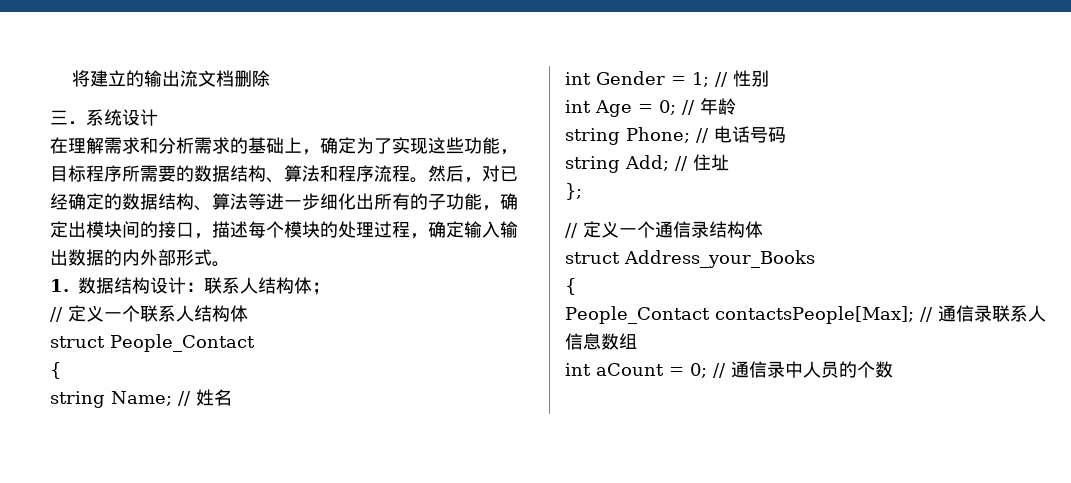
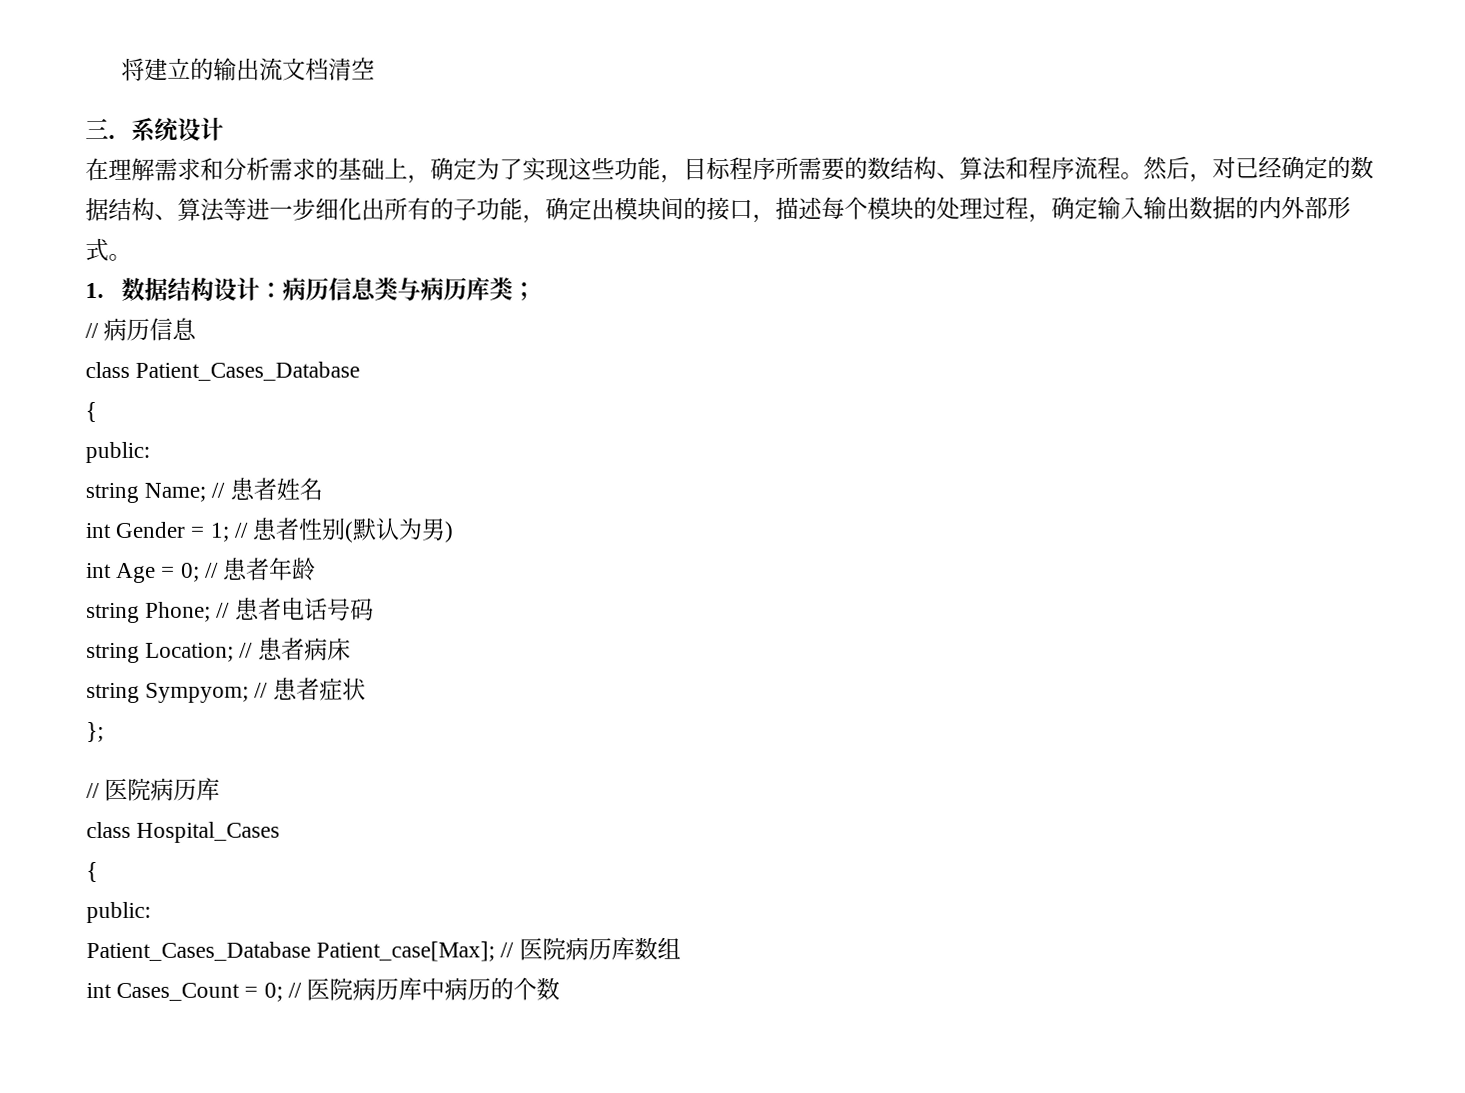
- 将建立的输出流文档删除
+ 将建立的输出流文档清空
- 在理解需求和分析需求的基础上，确定为了实现这些功能，目标程序所需要的数据结构、算法和程序流程。
+ 在理解需求和分析需求的基础上，确定为了实现这些功能，目标程序所需要的数结构、算法和程序流程。
- 1.数据结构设计：联系人结构体；
- // 定义一个联系人结构体
- struct People_Contact
+ 1.数据结构设计：病历信息类与病历库类；
+ // 病历信息
+ class Patient_Cases_Database
  {
+ public:
- string Name; // 姓名
+ string Name; // 患者姓名
- int Gender = 1; // 性别
+ int Gender = 1; // 患者性别(默认为男)
- int Age = 0; // 年龄
+ int Age = 0; // 患者年龄
- string Phone; // 电话号码
+ string Phone; // 患者电话号码
- string Add; // 住址
+ string Location; // 患者病床
+ string Sympyom; // 患者症状
  };
- // 定义一个通信录结构体
- struct Address_your_Books
+ // 医院病历库
+ class Hospital_Cases
  {
- People_Contact contactsPeople[Max]; // 通信录联系人信息数组
+ public:
+ Patient_Cases_Database Patient_case[Max]; // 医院病历库数组
- int aCount = 0; // 通信录中人员的个数
+ int Cases_Count = 0; // 医院病历库中病历的个数

